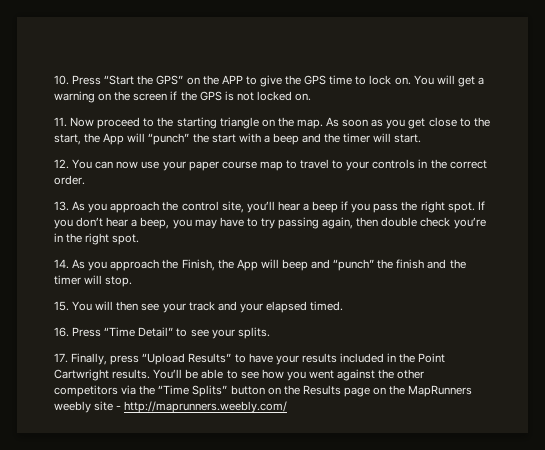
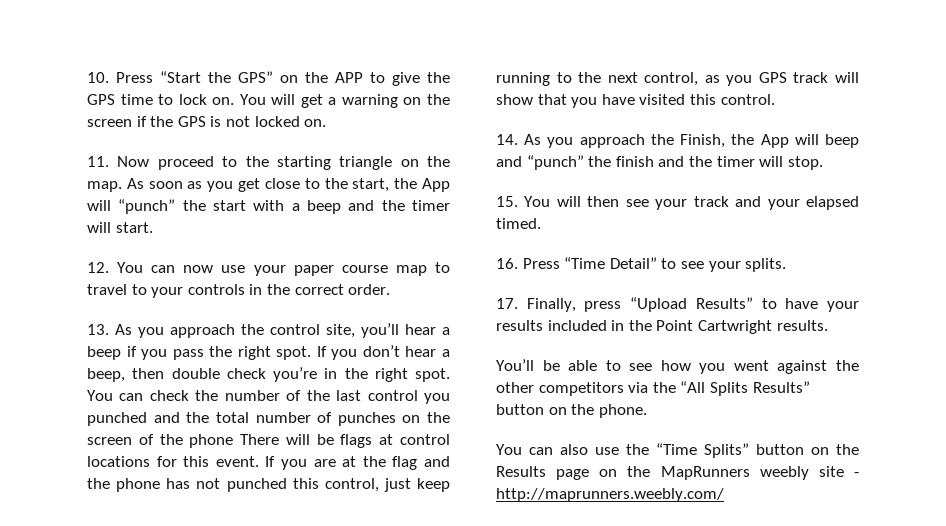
- If you don’t hear a beep, you may have to try passing again, then double check you’re in the right spot.
+ If you don’t hear a beep, then double check you’re in the right spot. You can check the number of the last control you punched and the total number of punches on the screen of the phone There will be flags at control locations for this event. If you are at the flag and the phone has not punched this control, just keep running to the next control, as you GPS track will show that you have visited this control.
- 17. Finally, press “Upload Results” to have your results included in the Point Cartwright results. You’ll be able to see how you went against the other competitors via the “Time Splits” button on the Results page on the MapRunners weebly site - http://maprunners.weebly.com/
+ 17. Finally, press “Upload Results” to have your results included in the Point Cartwright results.
+ You’ll be able to see how you went against the other competitors via the “All Splits Results” button on the phone.
+ You can also use the “Time Splits” button on the Results page on the MapRunners weebly site - http://maprunners.weebly.com/

